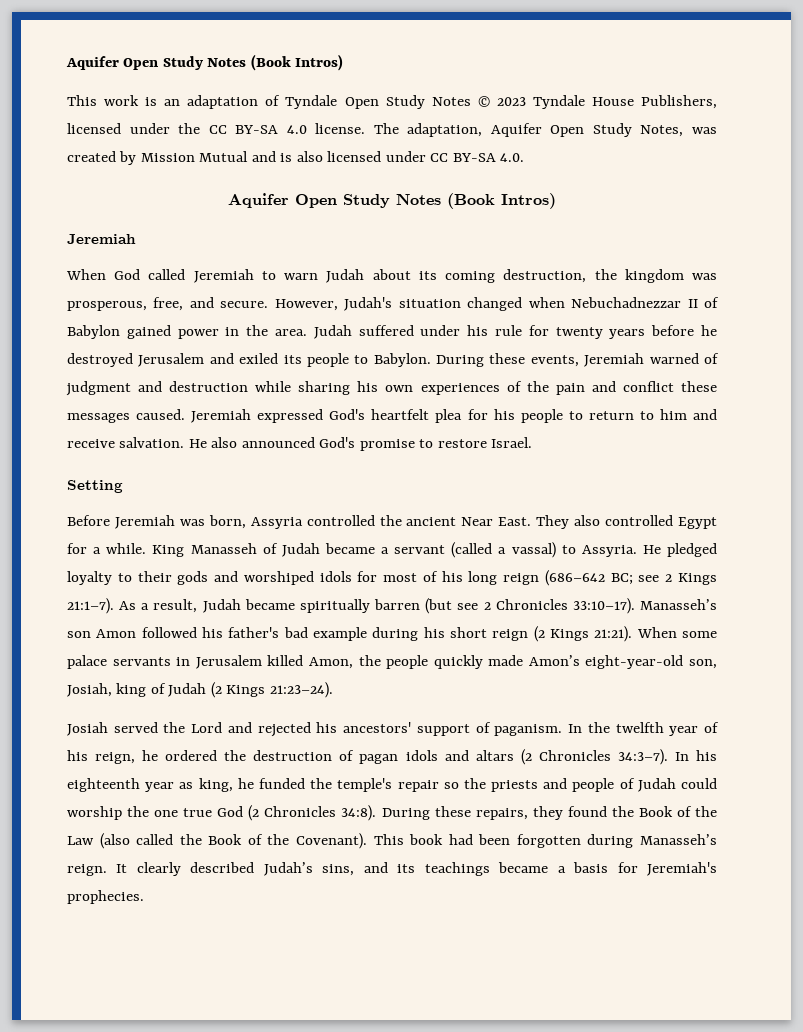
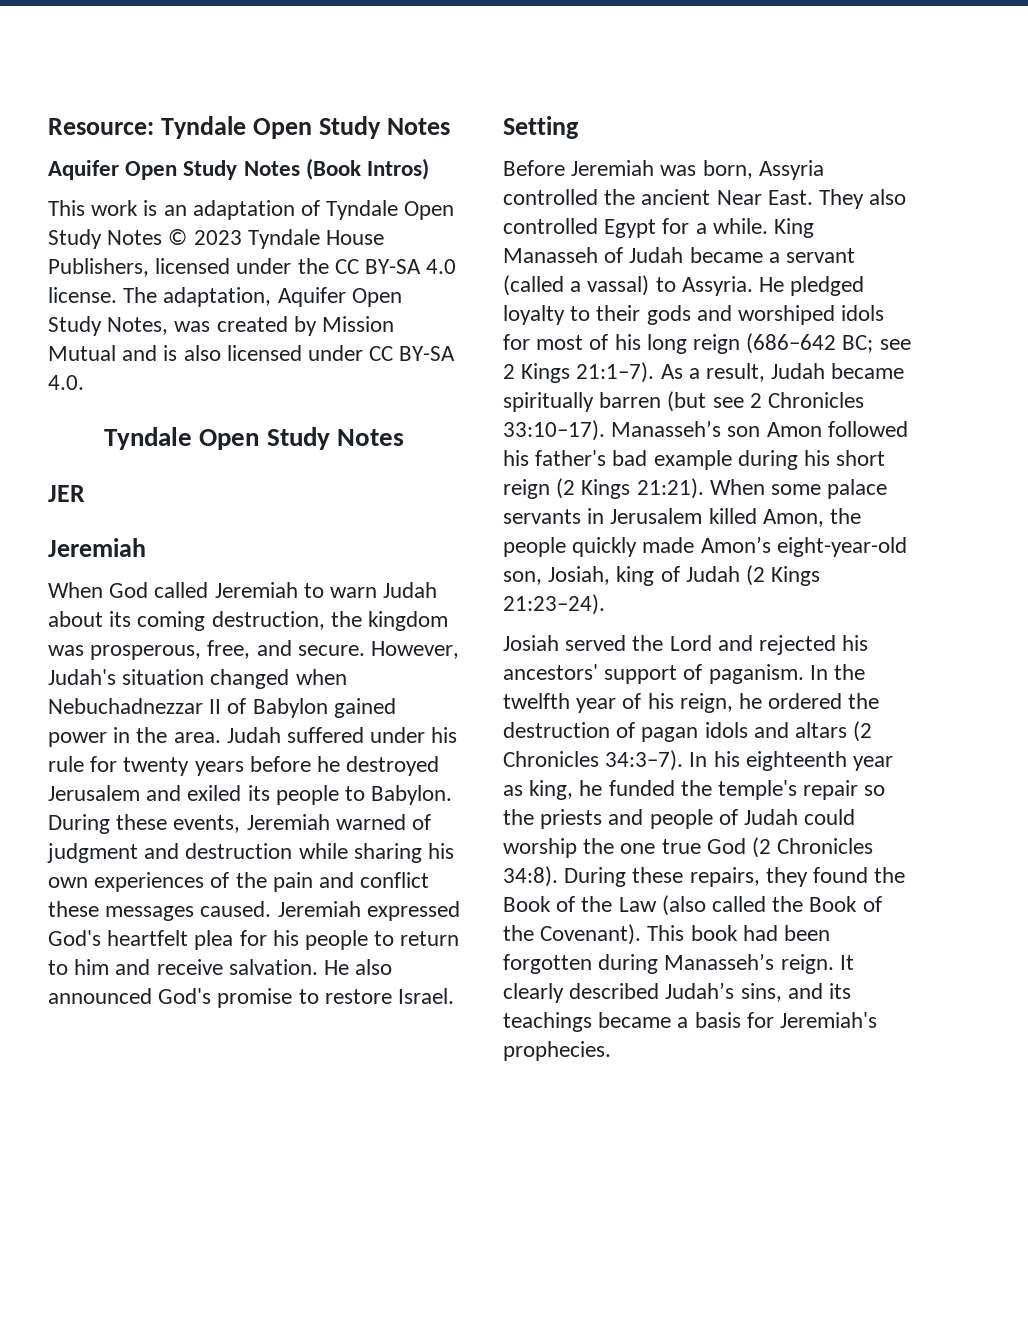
+ Resource: Tyndale Open Study Notes
  The adaptation, Aquifer Open Study Notes, was created by Mission Mutual and is also licensed under CC BY-SA 4.0.
- Aquifer Open Study Notes (Book Intros)
+ Tyndale Open Study Notes
+ JER

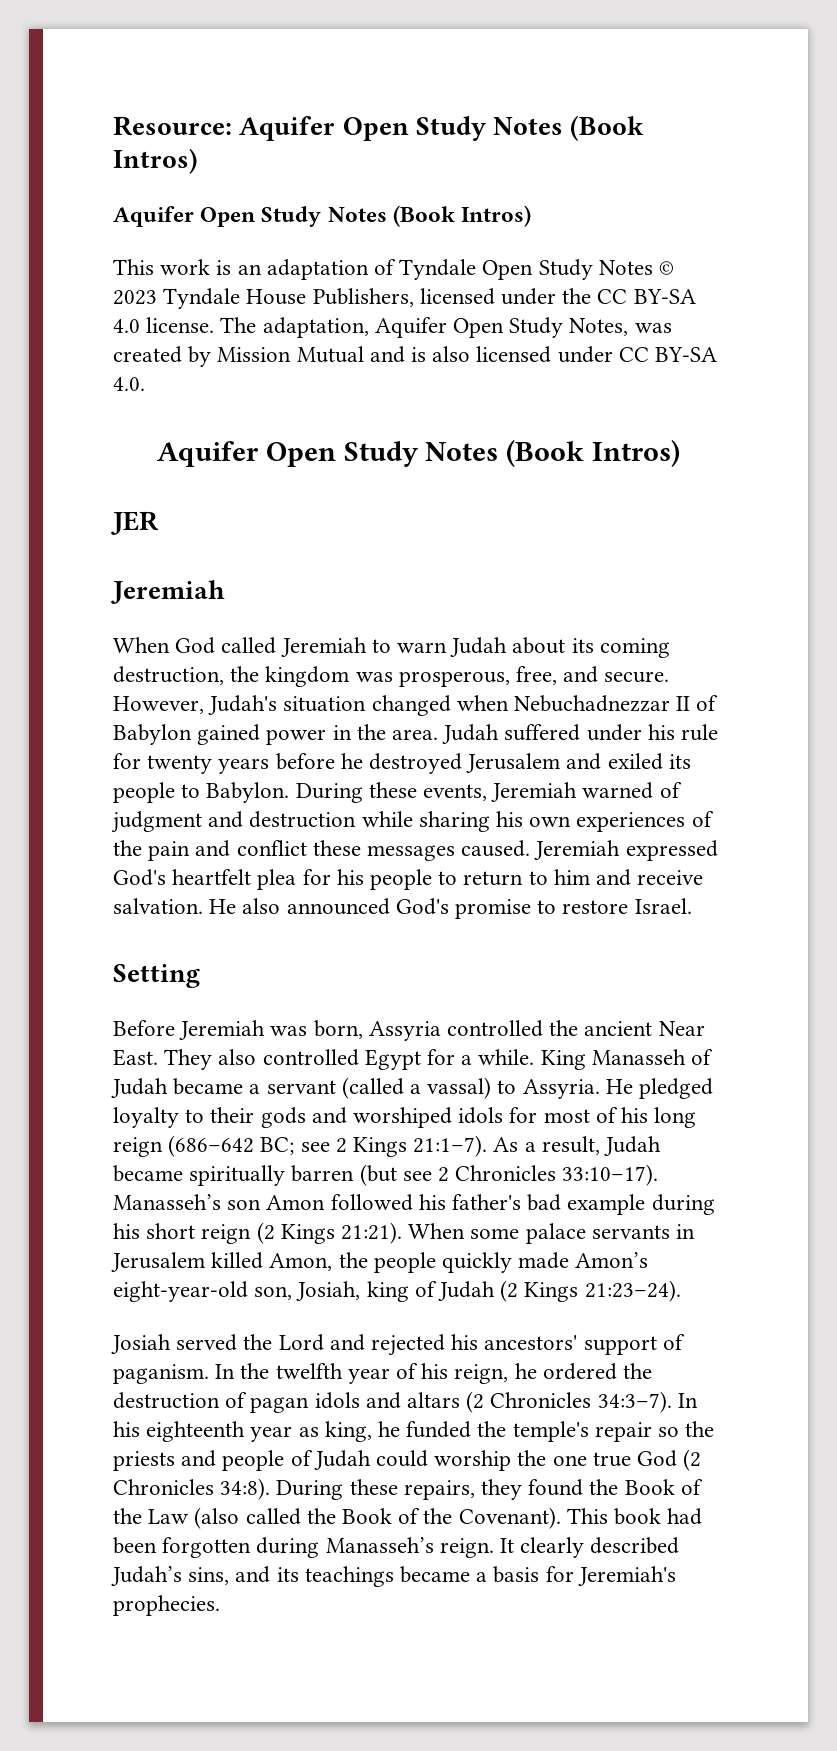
- Resource: Tyndale Open Study Notes
+ Resource: Aquifer Open Study Notes (Book Intros)
  The adaptation, Aquifer Open Study Notes, was created by Mission Mutual and is also licensed under CC BY-SA 4.0.
- Tyndale Open Study Notes
+ Aquifer Open Study Notes (Book Intros)

